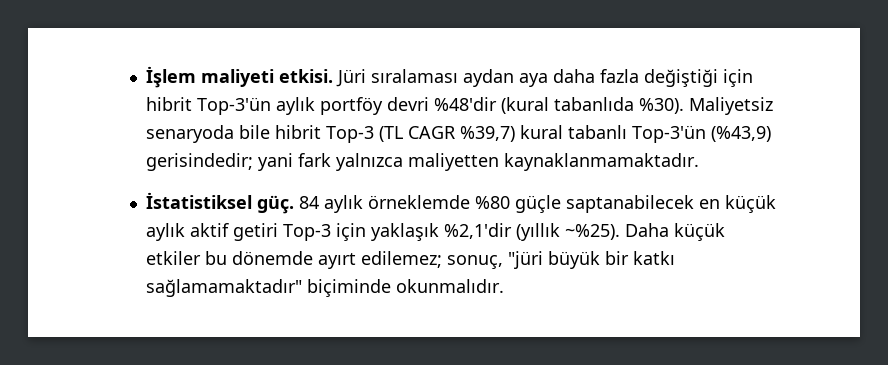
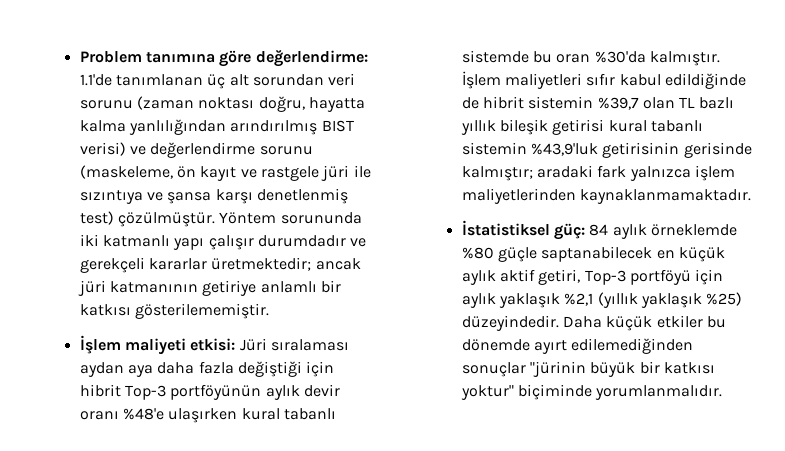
+ Problem tanımına göre değerlendirme: 1.1'de tanımlanan üç alt sorundan veri sorunu (zaman noktası doğru, hayatta kalma yanlılığından arındırılmış BIST verisi) ve değerlendirme sorunu (maskeleme, ön kayıt ve rastgele jüri ile sızıntıya ve şansa karşı denetlenmiş test) çözülmüştür. Yöntem sorununda iki katmanlı yapı çalışır durumdadır ve gerekçeli kararlar üretmektedir; ancak jüri katmanının getiriye anlamlı bir katkısı gösterilememiştir.
- İşlem maliyeti etkisi. Jüri sıralaması aydan aya daha fazla değiştiği için hibrit Top-3'ün aylık portföy devri %48'dir (kural tabanlıda %30). Maliyetsiz senaryoda bile hibrit Top-3 (TL CAGR %39,7) kural tabanlı Top-3'ün (%43,9) gerisindedir; yani fark yalnızca maliyetten kaynaklanmamaktadır.
+ İşlem maliyeti etkisi: Jüri sıralaması aydan aya daha fazla değiştiği için hibrit Top-3 portföyünün aylık devir oranı %48'e ulaşırken kural tabanlı sistemde bu oran %30'da kalmıştır. İşlem maliyetleri sıfır kabul edildiğinde de hibrit sistemin %39,7 olan TL bazlı yıllık bileşik getirisi kural tabanlı sistemin %43,9'luk getirisinin gerisinde kalmıştır; aradaki fark yalnızca işlem maliyetlerinden kaynaklanmamaktadır.
- İstatistiksel güç. 84 aylık örneklemde %80 güçle saptanabilecek en küçük aylık aktif getiri Top-3 için yaklaşık %2,1'dir (yıllık ~%25).
+ İstatistiksel güç: 84 aylık örneklemde %80 güçle saptanabilecek en küçük aylık aktif getiri, Top-3 portföyü için aylık yaklaşık %2,1 (yıllık yaklaşık %25) düzeyindedir.
- Daha küçük etkiler bu dönemde ayırt edilemez; sonuç, "jüri büyük bir katkı sağlamamaktadır" biçiminde okunmalıdır.
+ Daha küçük etkiler bu dönemde ayırt edilemediğinden sonuçlar "jürinin büyük bir katkısı yoktur" biçiminde yorumlanmalıdır.

